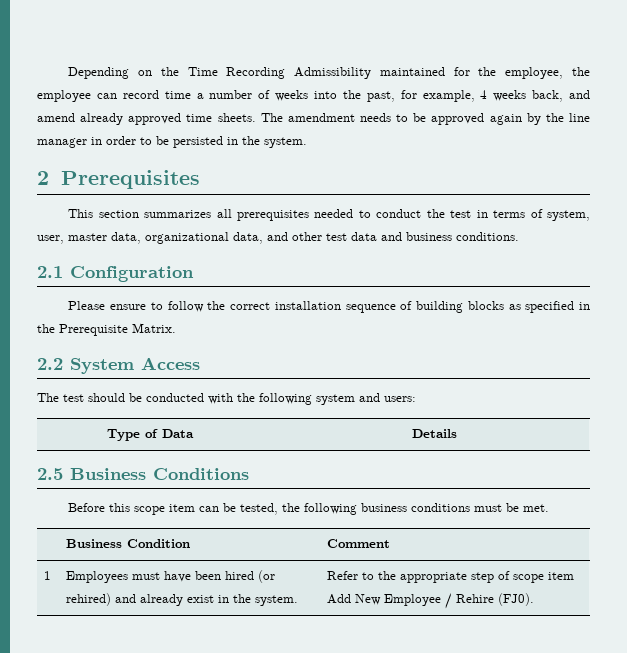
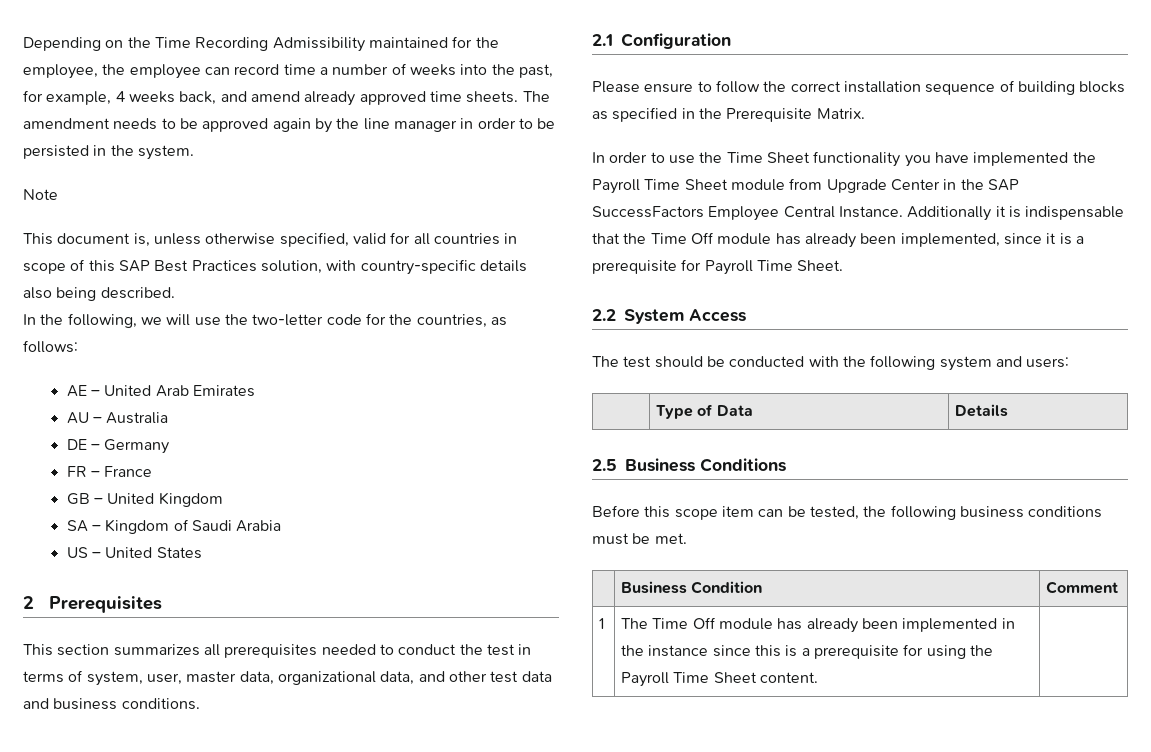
+ Note
+ This document is, unless otherwise specified, valid for all countries in scope of this SAP Best Practices solution, with country-specific details also being described.
+ In the following, we will use the two-letter code for the countries, as follows:
+ AE – United Arab Emirates
+ AU – Australia
+ DE – Germany
+ FR – France
+ GB – United Kingdom
+ SA – Kingdom of Saudi Arabia
+ US – United States
+ In order to use the Time Sheet functionality you have implemented the Payroll Time Sheet module from Upgrade Center in the SAP SuccessFactors Employee Central Instance. Additionally it is indispensable that the Time Off module has already been implemented, since it is a prerequisite for Payroll Time Sheet.
- 1 | Employees must have been hired (or rehired) and already exist in the system. | Refer to the appropriate step of scope item Add New Employee / Rehire (FJ0).
+ 1 | The Time Off module has already been implemented in the instance since this is a prerequisite for using the Payroll Time Sheet content. |

